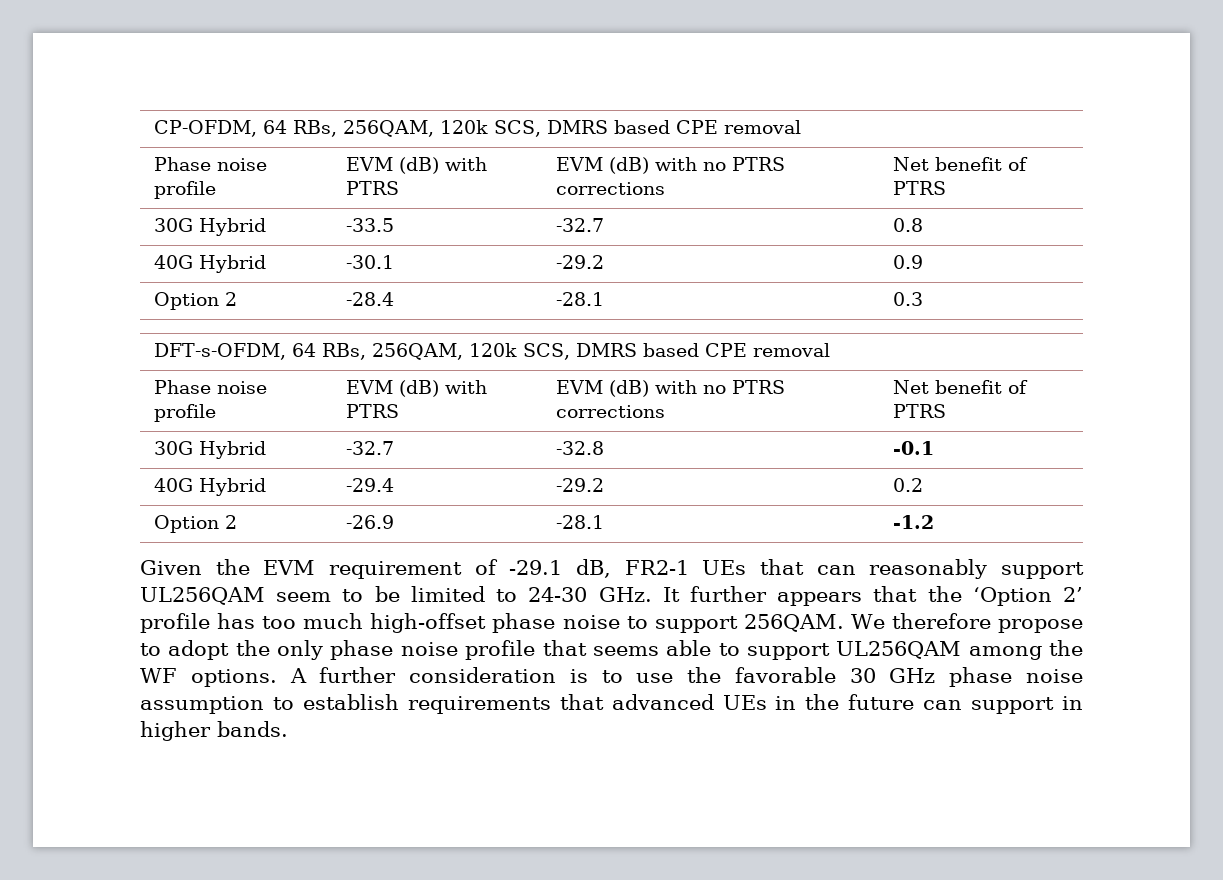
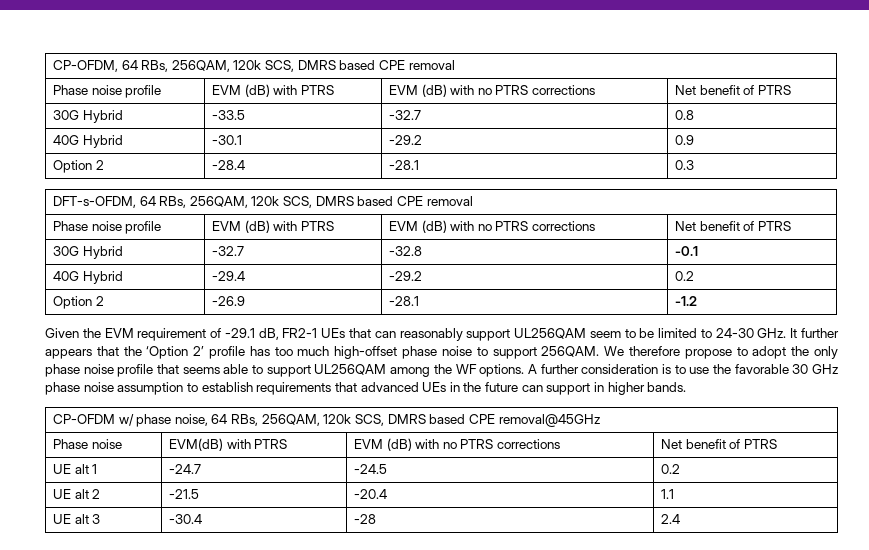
+ CP-OFDM w/ phase noise, 64 RBs, 256QAM, 120k SCS, DMRS based CPE removal@45GHz
+ Phase noise | EVM(dB) with PTRS | EVM (dB) with no PTRS corrections | Net benefit of PTRS
+ UE alt 1 | -24.7 | -24.5 | 0.2
+ UE alt 2 | -21.5 | -20.4 | 1.1
+ UE alt 3 | -30.4 | -28 | 2.4

